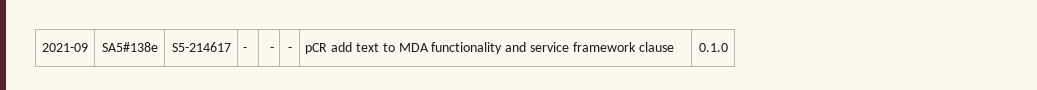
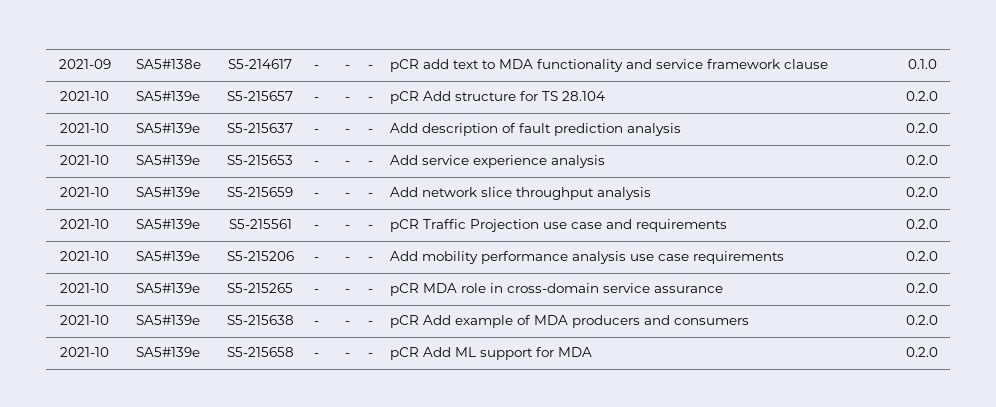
+ 2021-10 | SA5#139e | S5-215657 | - | - | - | pCR Add structure for TS 28.104 | 0.2.0
+ 2021-10 | SA5#139e | S5-215637 | - | - | - | Add description of fault prediction analysis | 0.2.0
+ 2021-10 | SA5#139e | S5-215653 | - | - | - | Add service experience analysis | 0.2.0
+ 2021-10 | SA5#139e | S5-215659 | - | - | - | Add network slice throughput analysis | 0.2.0
+ 2021-10 | SA5#139e | S5-215561 | - | - | - | pCR Traffic Projection use case and requirements | 0.2.0
+ 2021-10 | SA5#139e | S5-215206 | - | - | - | Add mobility performance analysis use case requirements | 0.2.0
+ 2021-10 | SA5#139e | S5-215265 | - | - | - | pCR MDA role in cross-domain service assurance | 0.2.0
+ 2021-10 | SA5#139e | S5-215638 | - | - | - | pCR Add example of MDA producers and consumers | 0.2.0
+ 2021-10 | SA5#139e | S5-215658 | - | - | - | pCR Add ML support for MDA | 0.2.0

